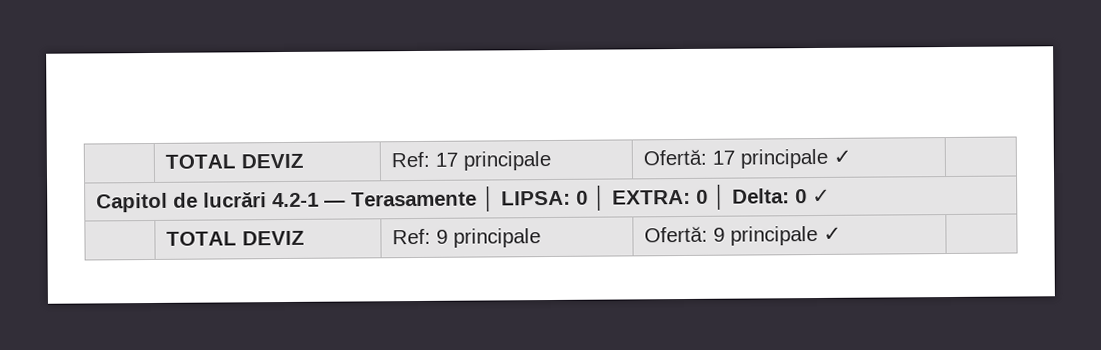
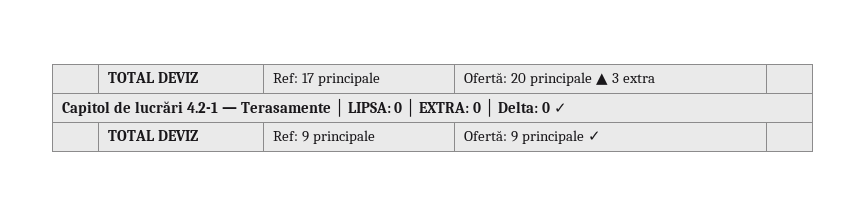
- | TOTAL DEVIZ | Ref: 17 principale | Ofertă: 17 principale ✓ |
+ | TOTAL DEVIZ | Ref: 17 principale | Ofertă: 20 principale ▲ 3 extra |

